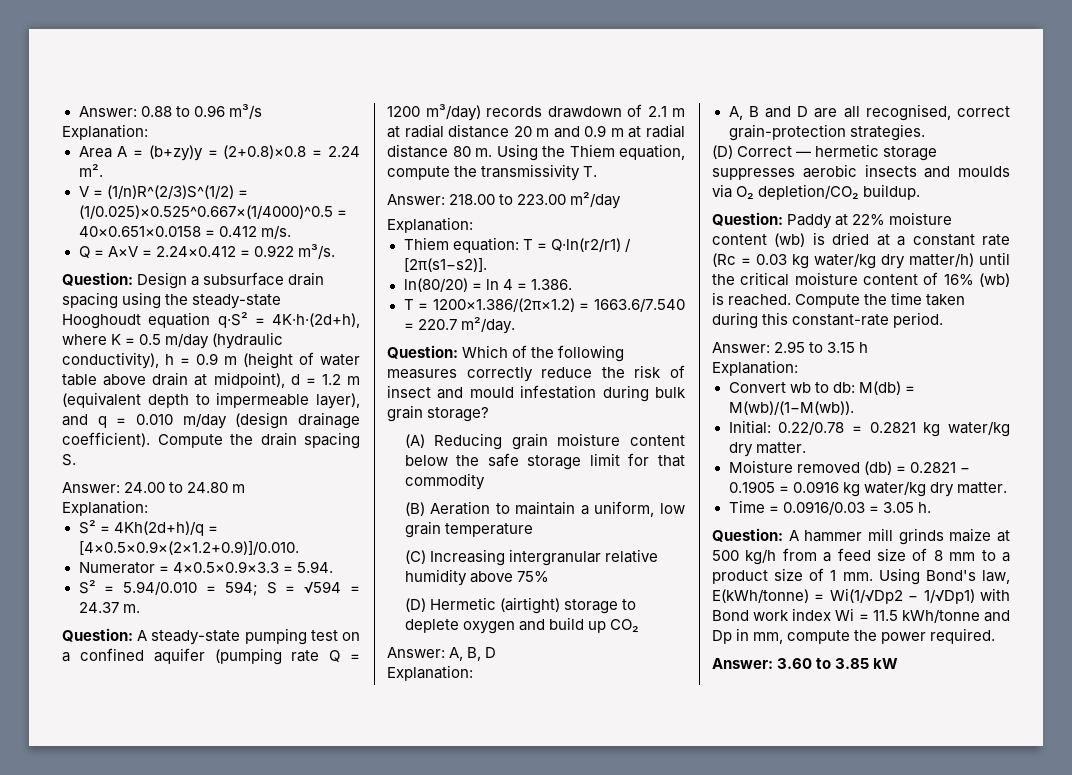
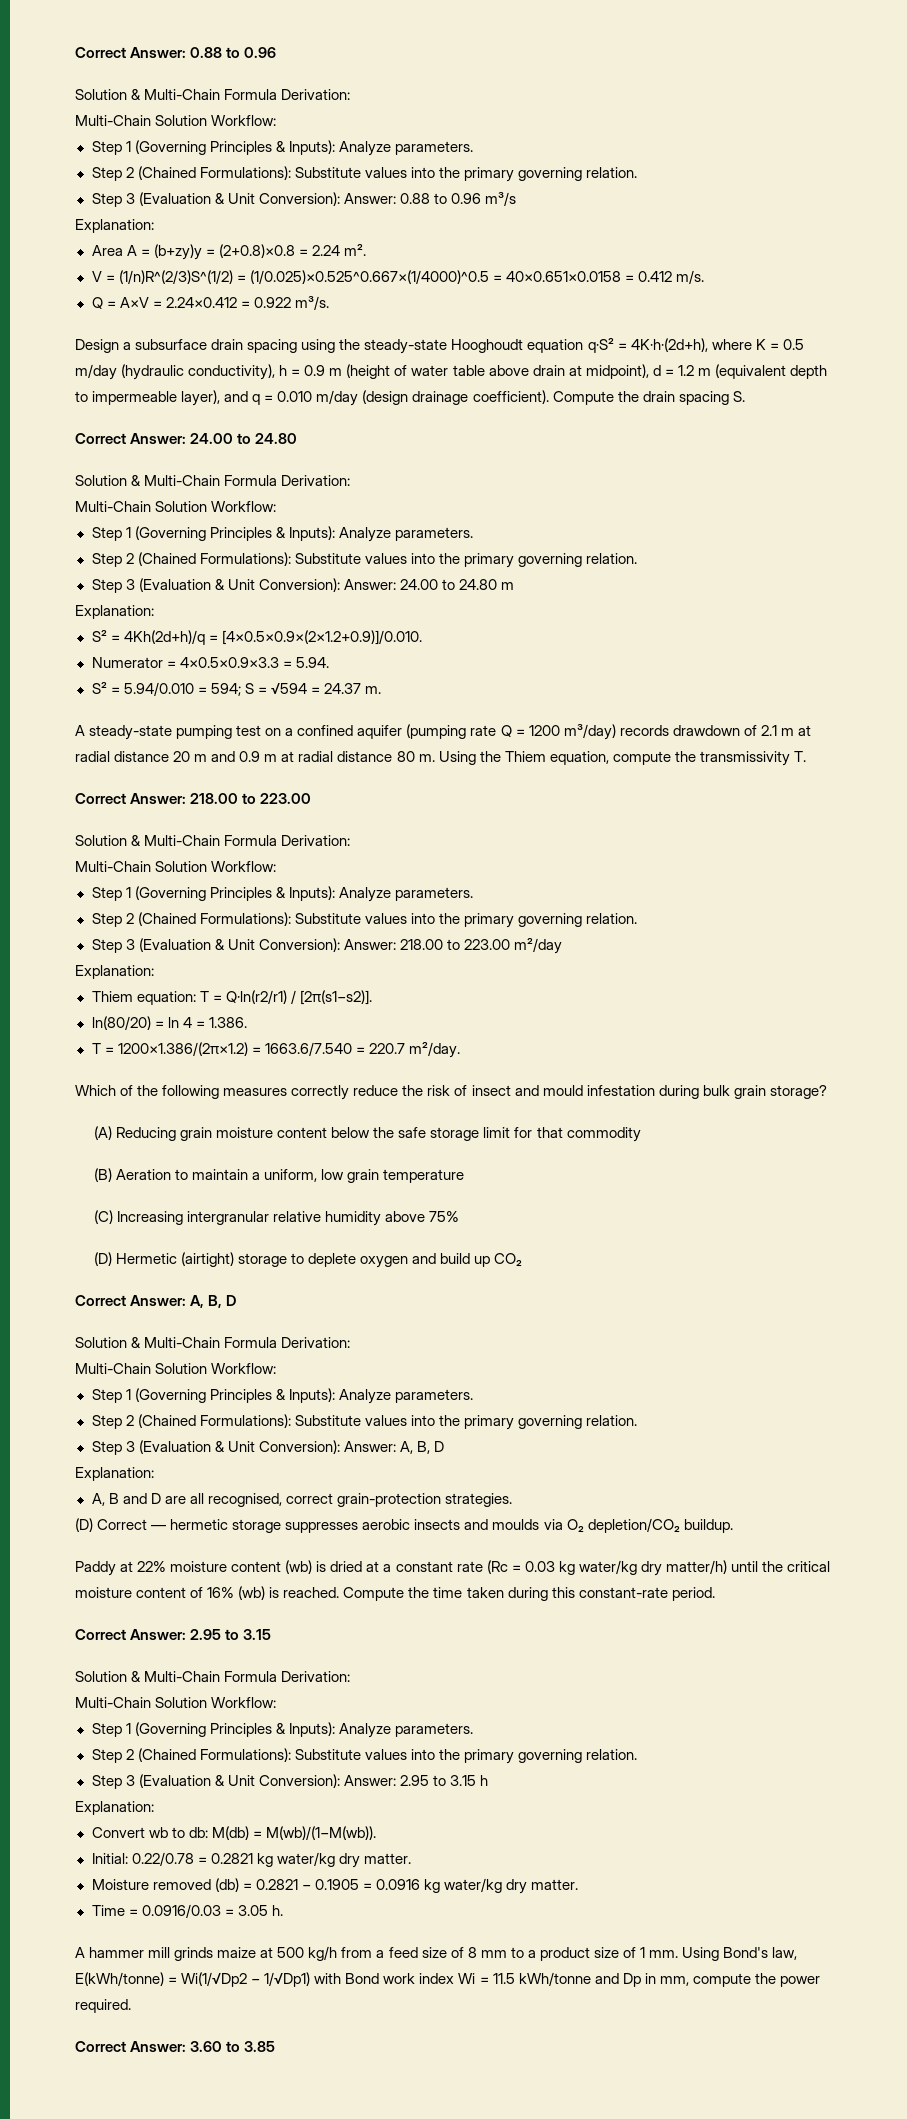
- Answer: 0.88 to 0.96 m³/s
+ Correct Answer: 0.88 to 0.96
+ Solution & Multi-Chain Formula Derivation:
+ Multi-Chain Solution Workflow:
+ Step 1 (Governing Principles & Inputs): Analyze parameters.
+ Step 2 (Chained Formulations): Substitute values into the primary governing relation.
+ Step 3 (Evaluation & Unit Conversion): Answer: 0.88 to 0.96 m³/s
- Question: Design a subsurface drain spacing using the steady-state Hooghoudt equation q·S² = 4K·h·(2d+h), where K = 0.5 m/day (hydraulic conductivity), h = 0.9 m (height of water table above drain at midpoint), d = 1.2 m (equivalent depth to impermeable layer), and q = 0.010 m/day (design drainage coefficient).
+ Design a subsurface drain spacing using the steady-state Hooghoudt equation q·S² = 4K·h·(2d+h), where K = 0.5 m/day (hydraulic conductivity), h = 0.9 m (height of water table above drain at midpoint), d = 1.2 m (equivalent depth to impermeable layer), and q = 0.010 m/day (design drainage coefficient).
- Answer: 24.00 to 24.80 m
+ Correct Answer: 24.00 to 24.80
+ Solution & Multi-Chain Formula Derivation:
+ Multi-Chain Solution Workflow:
+ Step 1 (Governing Principles & Inputs): Analyze parameters.
+ Step 2 (Chained Formulations): Substitute values into the primary governing relation.
+ Step 3 (Evaluation & Unit Conversion): Answer: 24.00 to 24.80 m
- Question: A steady-state pumping test on a confined aquifer (pumping rate Q = 1200 m³/day) records drawdown of 2.1 m at radial distance 20 m and 0.9 m at radial distance 80 m.
+ A steady-state pumping test on a confined aquifer (pumping rate Q = 1200 m³/day) records drawdown of 2.1 m at radial distance 20 m and 0.9 m at radial distance 80 m.
- Answer: 218.00 to 223.00 m²/day
+ Correct Answer: 218.00 to 223.00
+ Solution & Multi-Chain Formula Derivation:
+ Multi-Chain Solution Workflow:
+ Step 1 (Governing Principles & Inputs): Analyze parameters.
+ Step 2 (Chained Formulations): Substitute values into the primary governing relation.
+ Step 3 (Evaluation & Unit Conversion): Answer: 218.00 to 223.00 m²/day
- Question: Which of the following measures correctly reduce the risk of insect and mould infestation during bulk grain storage?
+ Which of the following measures correctly reduce the risk of insect and mould infestation during bulk grain storage?
- Answer: A, B, D
+ Correct Answer: A, B, D
+ Solution & Multi-Chain Formula Derivation:
+ Multi-Chain Solution Workflow:
+ Step 1 (Governing Principles & Inputs): Analyze parameters.
+ Step 2 (Chained Formulations): Substitute values into the primary governing relation.
+ Step 3 (Evaluation & Unit Conversion): Answer: A, B, D
- Question: Paddy at 22% moisture content (wb) is dried at a constant rate (Rc = 0.03 kg water/kg dry matter/h) until the critical moisture content of 16% (wb) is reached.
+ Paddy at 22% moisture content (wb) is dried at a constant rate (Rc = 0.03 kg water/kg dry matter/h) until the critical moisture content of 16% (wb) is reached.
- Answer: 2.95 to 3.15 h
+ Correct Answer: 2.95 to 3.15
+ Solution & Multi-Chain Formula Derivation:
+ Multi-Chain Solution Workflow:
+ Step 1 (Governing Principles & Inputs): Analyze parameters.
+ Step 2 (Chained Formulations): Substitute values into the primary governing relation.
+ Step 3 (Evaluation & Unit Conversion): Answer: 2.95 to 3.15 h
- Question: A hammer mill grinds maize at 500 kg/h from a feed size of 8 mm to a product size of 1 mm.
+ A hammer mill grinds maize at 500 kg/h from a feed size of 8 mm to a product size of 1 mm.
- Answer: 3.60 to 3.85 kW
+ Correct Answer: 3.60 to 3.85

